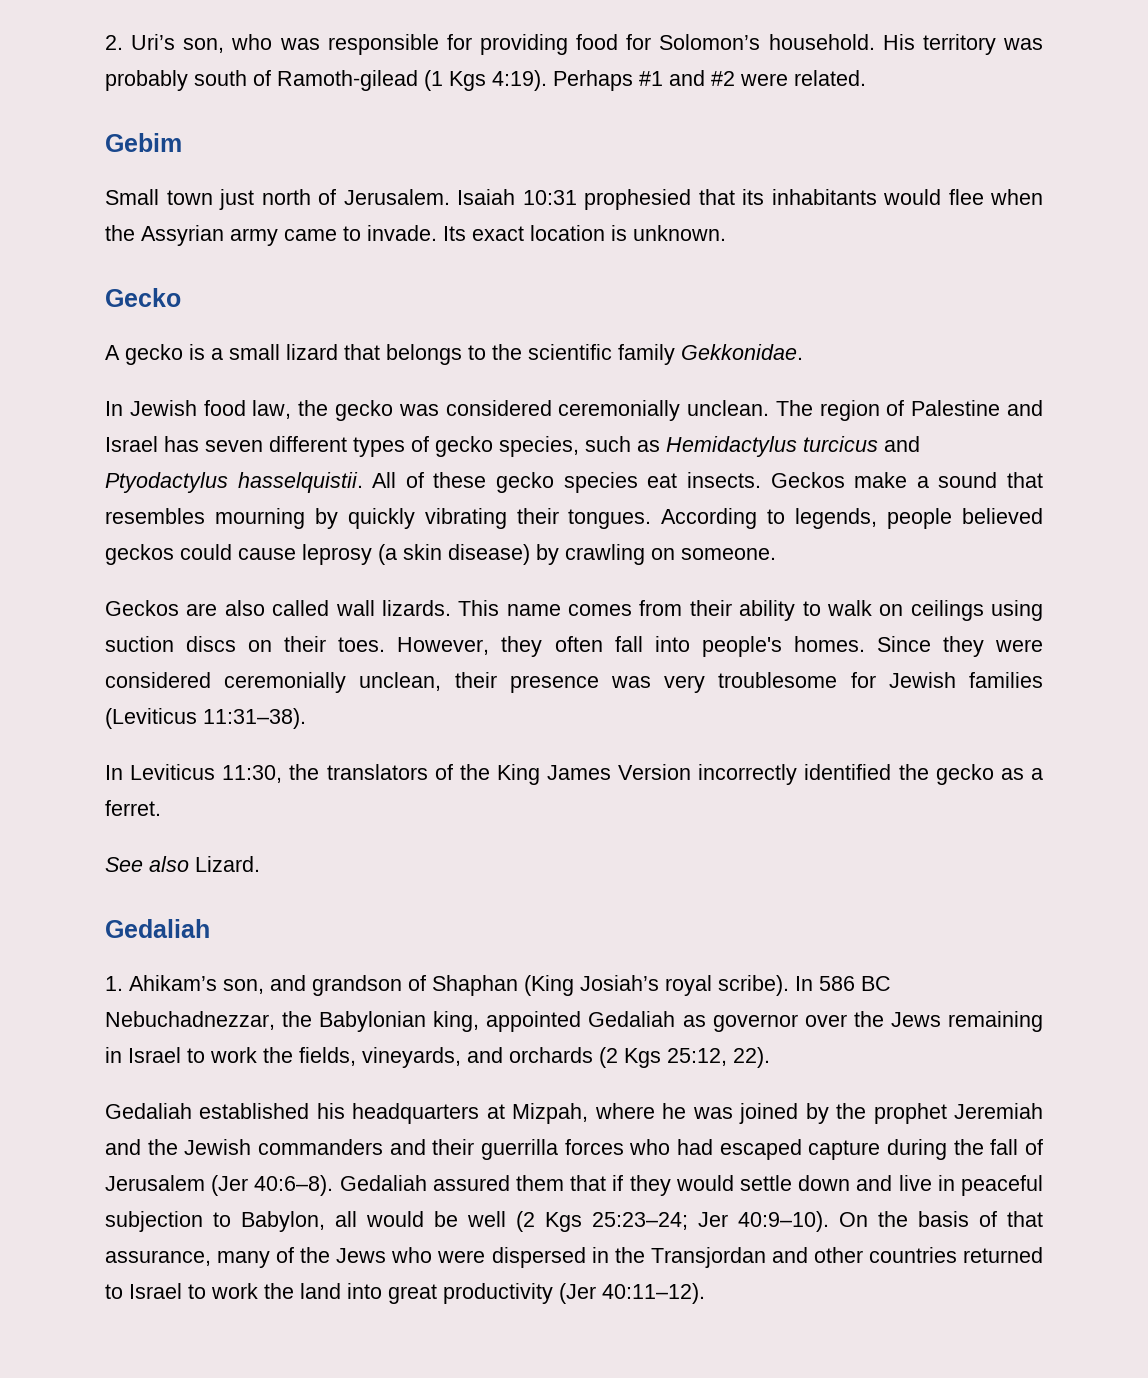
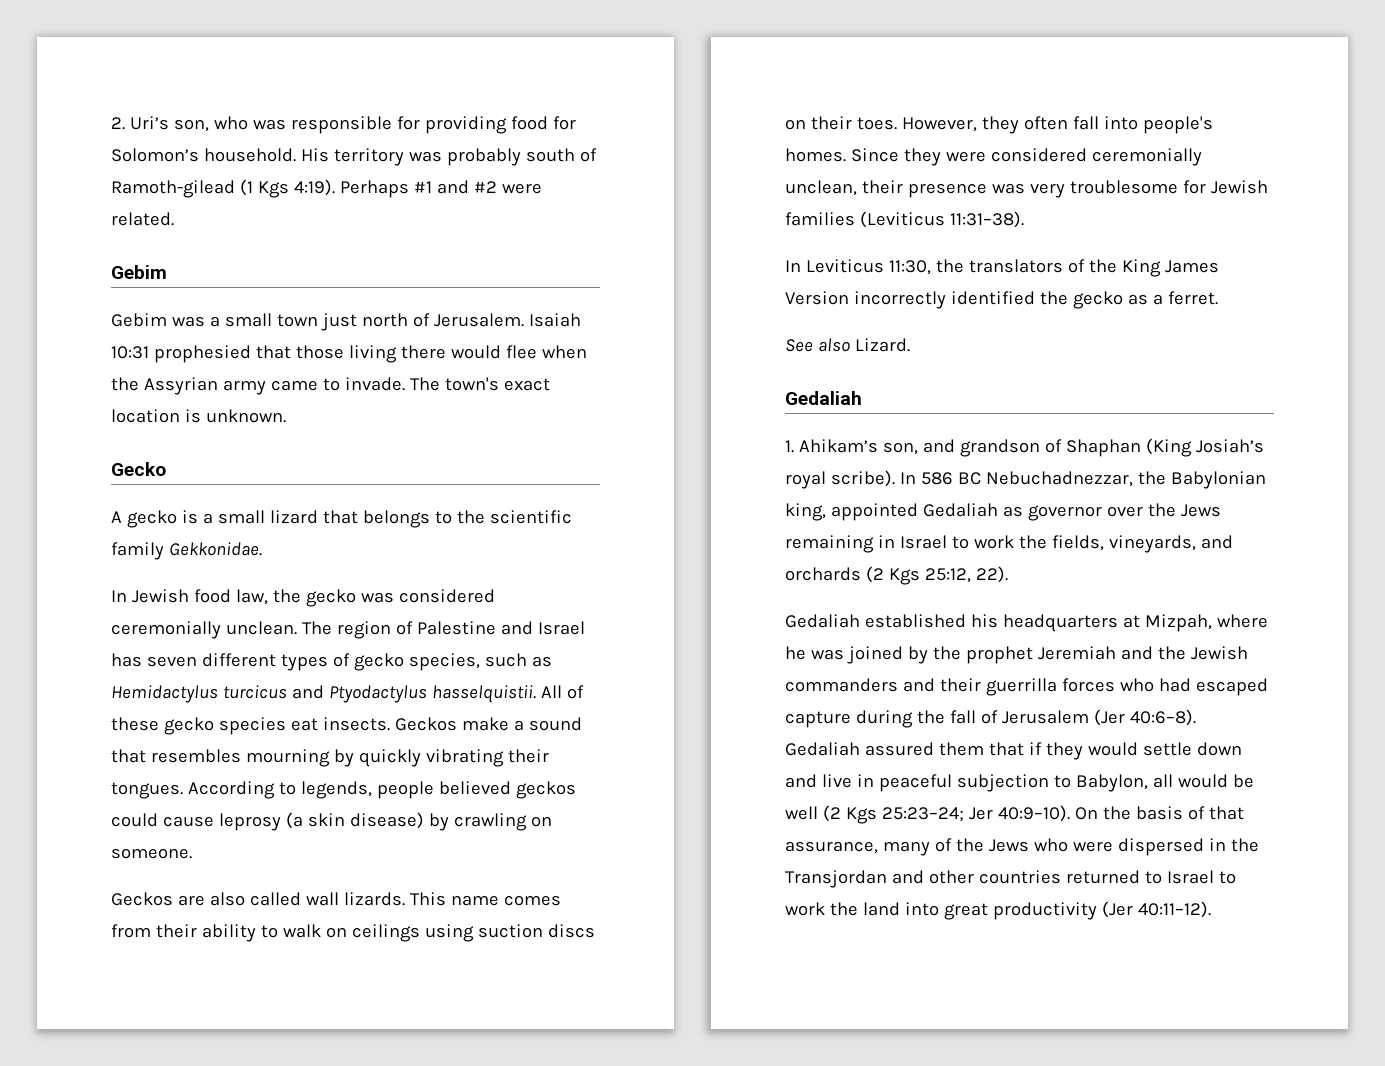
- Small town just north of Jerusalem.
+ Gebim was a small town just north of Jerusalem.
- Isaiah 10:31 prophesied that its inhabitants would flee when the Assyrian army came to invade.
+ Isaiah 10:31 prophesied that those living there would flee when the Assyrian army came to invade.
- Its exact location is unknown.
+ The town's exact location is unknown.

